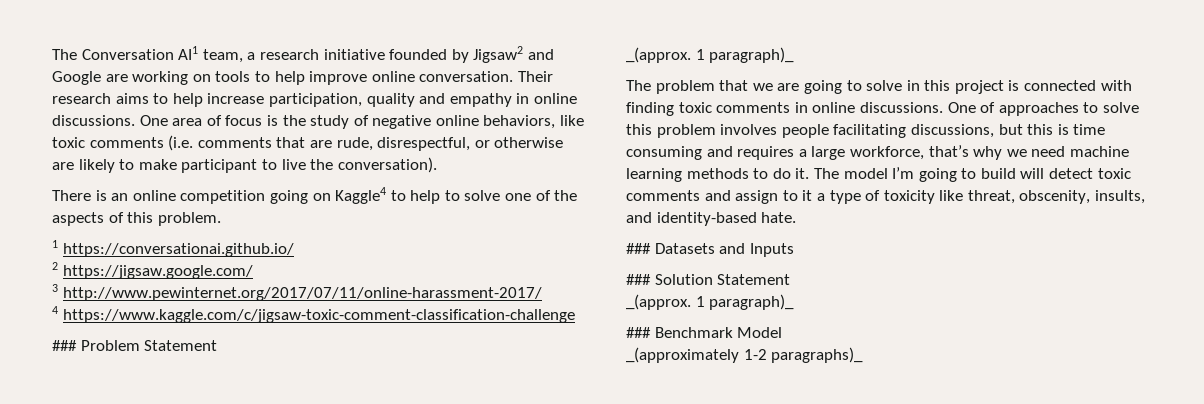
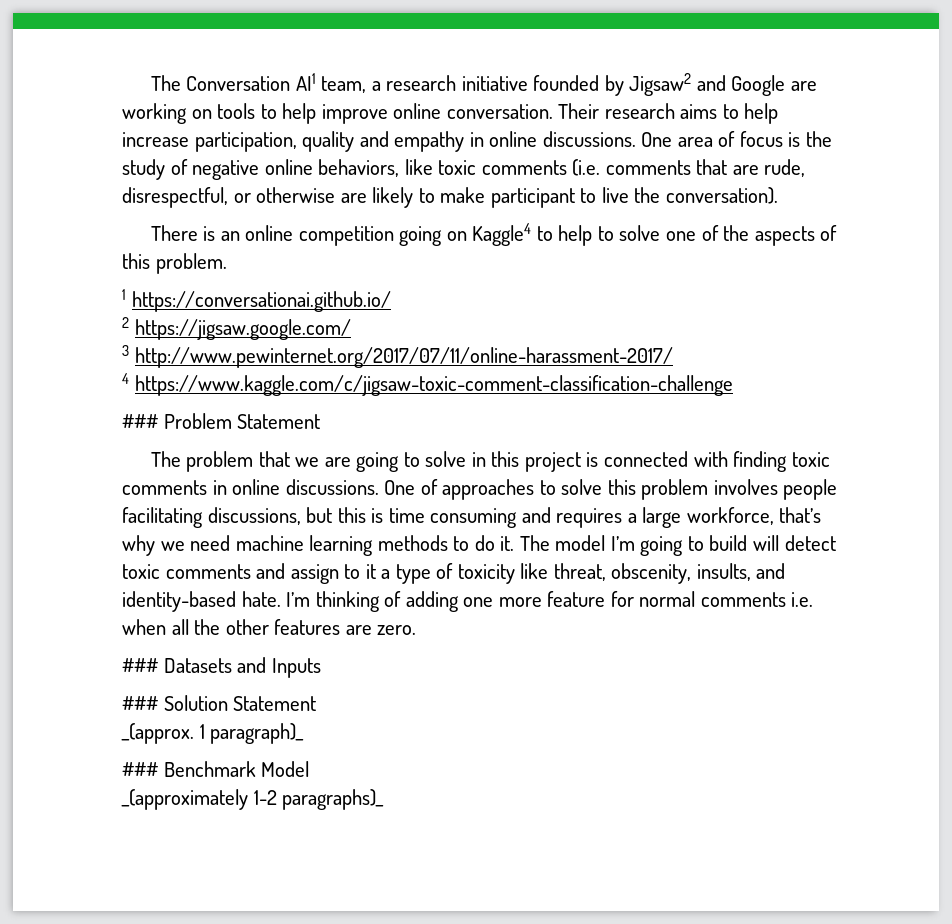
  ### Problem Statement
- _(approx. 1 paragraph)_
+ I’m thinking of adding one more feature for normal comments i.e. when all the other features are zero.

